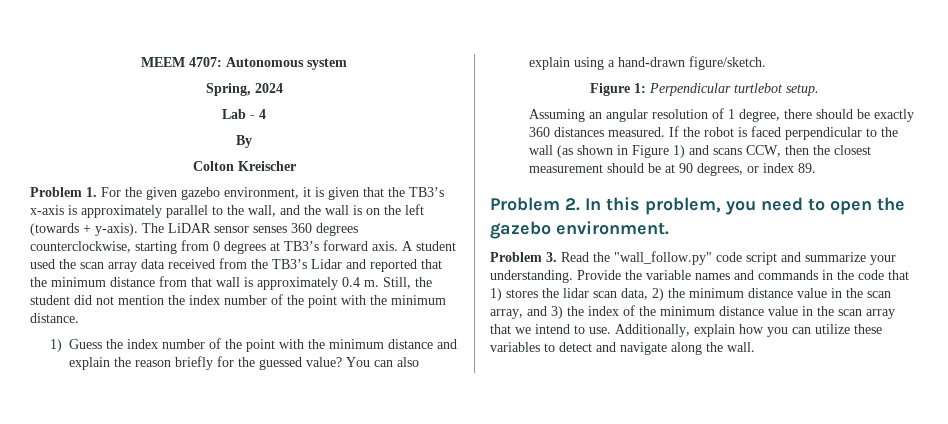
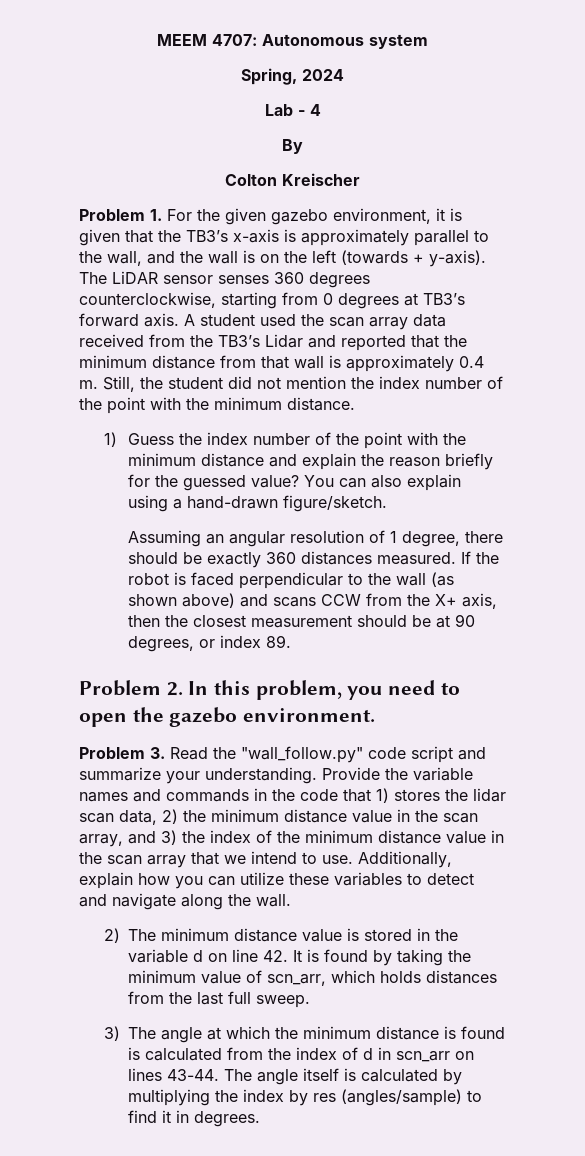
- Figure 1: Perpendicular turtlebot setup.
- If the robot is faced perpendicular to the wall (as shown in Figure 1) and scans CCW, then the closest measurement should be at 90 degrees, or index 89.
+ If the robot is faced perpendicular to the wall (as shown above) and scans CCW from the X+ axis, then the closest measurement should be at 90 degrees, or index 89.
+ 2) The minimum distance value is stored in the variable d on line 42. It is found by taking the minimum value of scn_arr, which holds distances from the last full sweep.
+ 3) The angle at which the minimum distance is found is calculated from the index of d in scn_arr on lines 43-44. The angle itself is calculated by multiplying the index by res (angles/sample) to find it in degrees.

